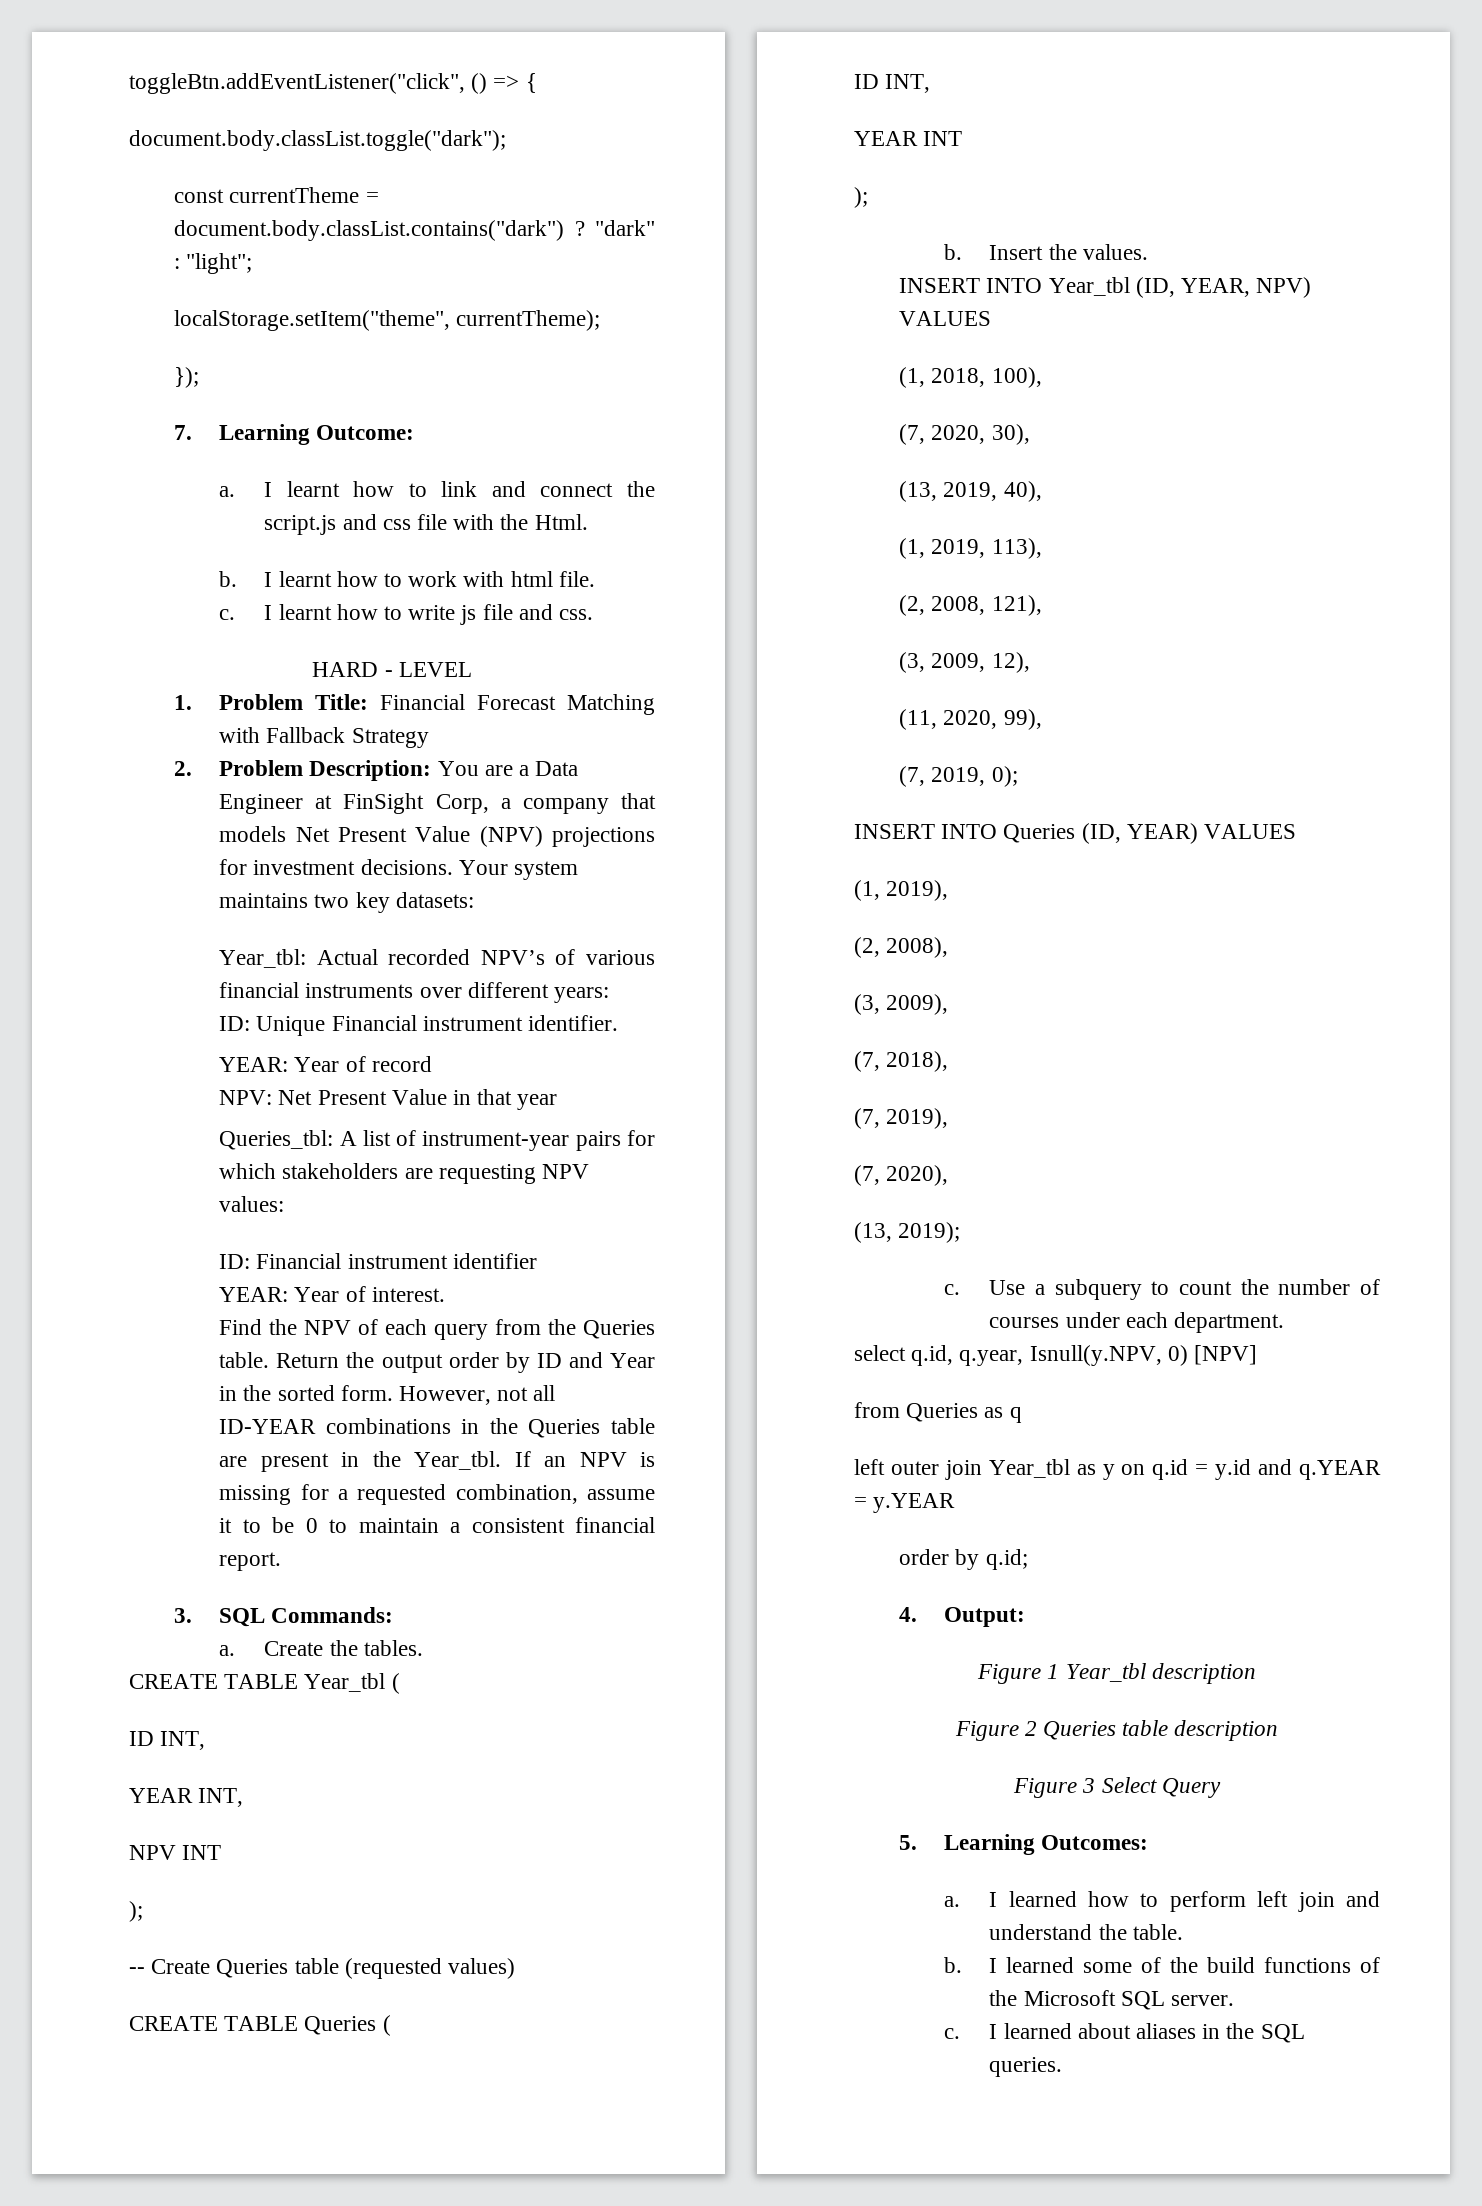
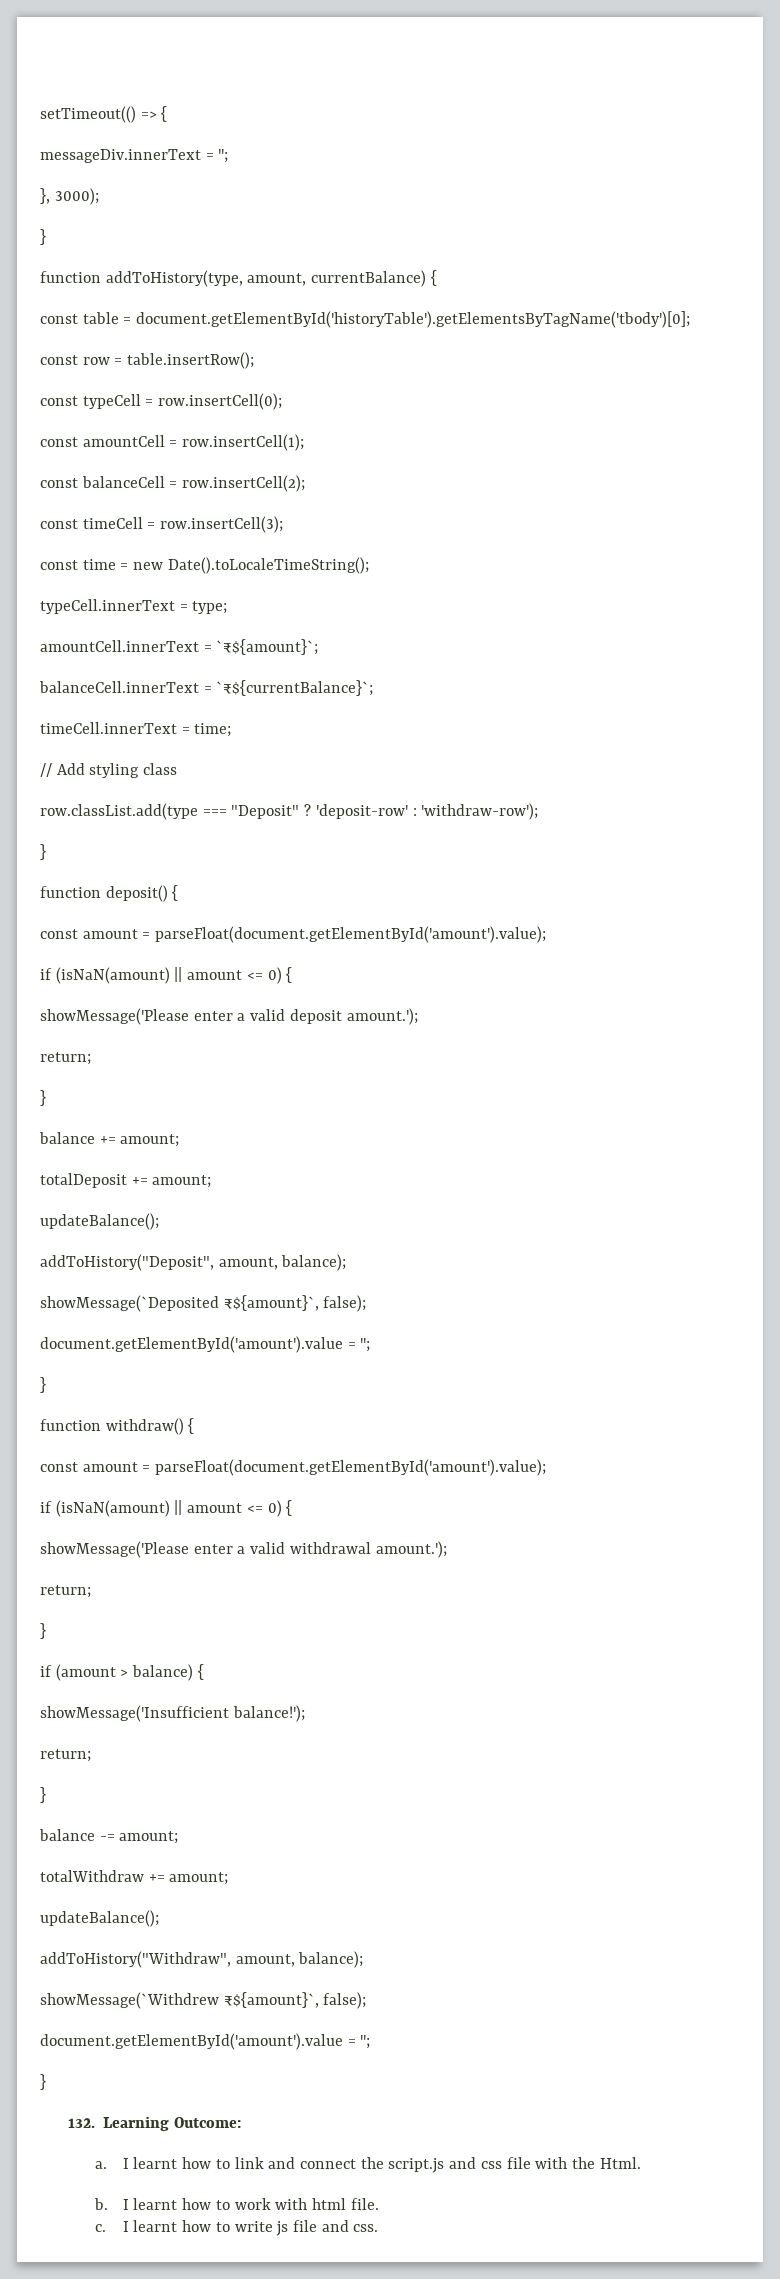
- toggleBtn.addEventListener("click", () => {
+ setTimeout(() => {
- document.body.classList.toggle("dark");
- const currentTheme = document.body.classList.contains("dark") ? "dark" : "light";
- localStorage.setItem("theme", currentTheme);
- });
- 7. Learning Outcome:
+ messageDiv.innerText = '';
+ }, 3000);
+ }
+ function addToHistory(type, amount, currentBalance) {
+ const table = document.getElementById('historyTable').getElementsByTagName('tbody')[0];
+ const row = table.insertRow();
+ const typeCell = row.insertCell(0);
+ const amountCell = row.insertCell(1);
+ const balanceCell = row.insertCell(2);
+ const timeCell = row.insertCell(3);
+ const time = new Date().toLocaleTimeString();
+ typeCell.innerText = type;
+ amountCell.innerText = `₹${amount}`;
+ balanceCell.innerText = `₹${currentBalance}`;
+ timeCell.innerText = time;
+ // Add styling class
+ row.classList.add(type === "Deposit" ? 'deposit-row' : 'withdraw-row');
+ }
+ function deposit() {
+ const amount = parseFloat(document.getElementById('amount').value);
+ if (isNaN(amount) || amount <= 0) {
+ showMessage('Please enter a valid deposit amount.');
+ return;
+ }
+ balance += amount;
+ totalDeposit += amount;
+ updateBalance();
+ addToHistory("Deposit", amount, balance);
+ showMessage(`Deposited ₹${amount}`, false);
+ document.getElementById('amount').value = '';
+ }
+ function withdraw() {
+ const amount = parseFloat(document.getElementById('amount').value);
+ if (isNaN(amount) || amount <= 0) {
+ showMessage('Please enter a valid withdrawal amount.');
+ return;
+ }
+ if (amount > balance) {
+ showMessage('Insufficient balance!');
+ return;
+ }
+ balance -= amount;
+ totalWithdraw += amount;
+ updateBalance();
+ addToHistory("Withdraw", amount, balance);
+ showMessage(`Withdrew ₹${amount}`, false);
+ document.getElementById('amount').value = '';
+ }
+ 132. Learning Outcome:
- HARD - LEVEL
- 1. Problem Title: Financial Forecast Matching with Fallback Strategy
- 2. Problem Description: You are a Data Engineer at FinSight Corp, a company that models Net Present Value (NPV) projections for investment decisions. Your system maintains two key datasets:
- Year_tbl: Actual recorded NPV’s of various financial instruments over different years:
- ID: Unique Financial instrument identifier.
- YEAR: Year of record
- NPV: Net Present Value in that year
- Queries_tbl: A list of instrument-year pairs for which stakeholders are requesting NPV values:
- ID: Financial instrument identifier
- YEAR: Year of interest.
- Find the NPV of each query from the Queries table. Return the output order by ID and Year in the sorted form. However, not all ID-YEAR combinations in the Queries table are present in the Year_tbl. If an NPV is missing for a requested combination, assume it to be 0 to maintain a consistent financial report.
- 3. SQL Commands:
- a. Create the tables.
- CREATE TABLE Year_tbl (
- ID INT,
- YEAR INT,
- NPV INT
- );
- -- Create Queries table (requested values)
- CREATE TABLE Queries (
- ID INT,
- YEAR INT
- );
- b. Insert the values.
- INSERT INTO Year_tbl (ID, YEAR, NPV) VALUES
- (1, 2018, 100),
- (7, 2020, 30),
- (13, 2019, 40),
- (1, 2019, 113),
- (2, 2008, 121),
- (3, 2009, 12),
- (11, 2020, 99),
- (7, 2019, 0);
- INSERT INTO Queries (ID, YEAR) VALUES
- (1, 2019),
- (2, 2008),
- (3, 2009),
- (7, 2018),
- (7, 2019),
- (7, 2020),
- (13, 2019);
- c. Use a subquery to count the number of courses under each department.
- select q.id, q.year, Isnull(y.NPV, 0) [NPV]
- from Queries as q
- left outer join Year_tbl as y on q.id = y.id and q.YEAR = y.YEAR
- order by q.id;
- 4. Output:
- Figure 1 Year_tbl description
- Figure 2 Queries table description
- Figure 3 Select Query
- 5. Learning Outcomes:
- a. I learned how to perform left join and understand the table.
- b. I learned some of the build functions of the Microsoft SQL server.
- c. I learned about aliases in the SQL queries.

